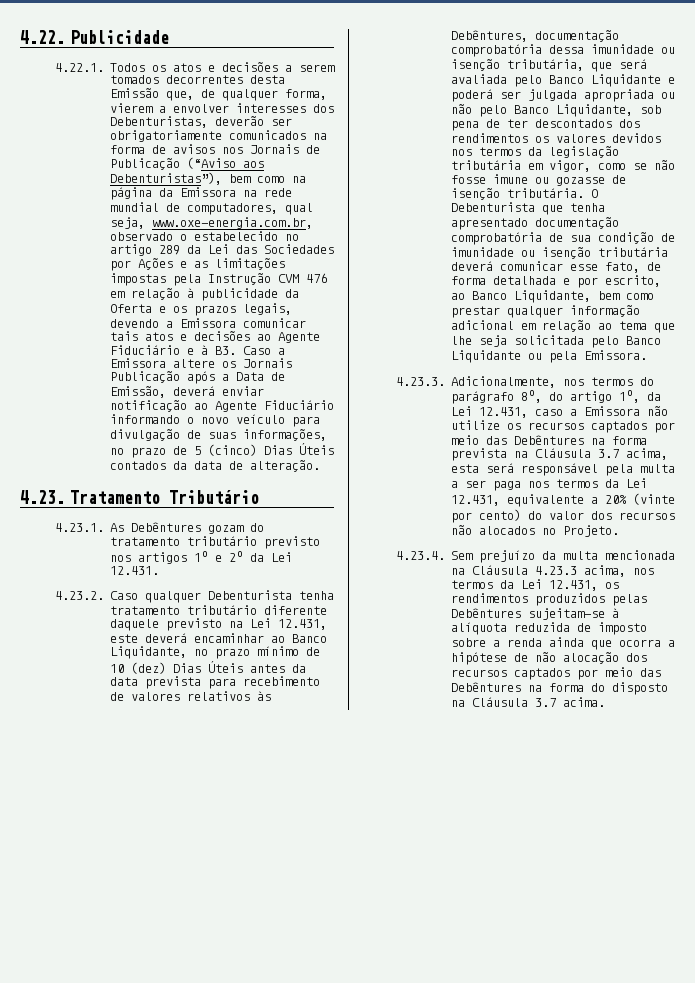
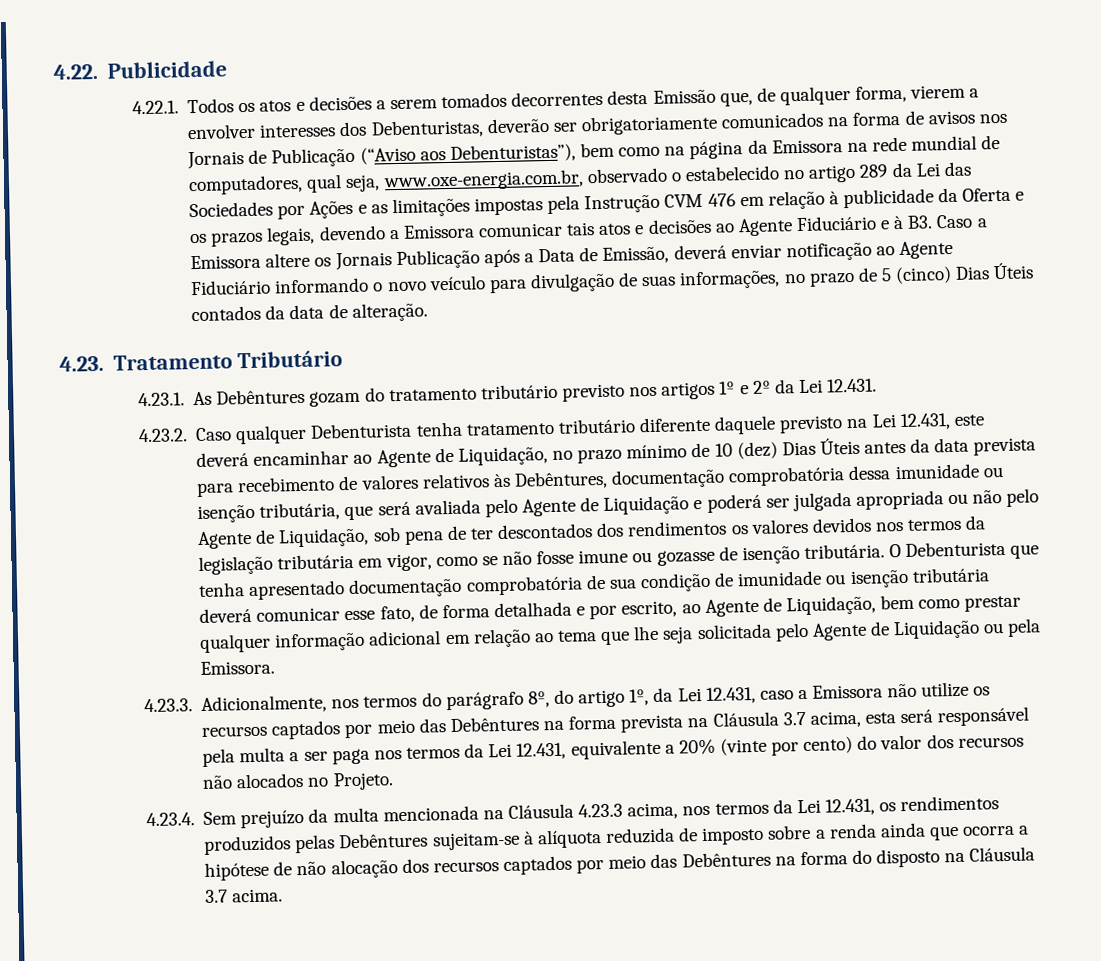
- 4.23.2. Caso qualquer Debenturista tenha tratamento tributário diferente daquele previsto na Lei 12.431, este deverá encaminhar ao Banco Liquidante, no prazo mínimo de 10 (dez) Dias Úteis antes da data prevista para recebimento de valores relativos às Debêntures, documentação comprobatória dessa imunidade ou isenção tributária, que será avaliada pelo Banco Liquidante e poderá ser julgada apropriada ou não pelo Banco Liquidante, sob pena de ter descontados dos rendimentos os valores devidos nos termos da legislação tributária em vigor, como se não fosse imune ou gozasse de isenção tributária.
+ 4.23.2. Caso qualquer Debenturista tenha tratamento tributário diferente daquele previsto na Lei 12.431, este deverá encaminhar ao Agente de Liquidação, no prazo mínimo de 10 (dez) Dias Úteis antes da data prevista para recebimento de valores relativos às Debêntures, documentação comprobatória dessa imunidade ou isenção tributária, que será avaliada pelo Agente de Liquidação e poderá ser julgada apropriada ou não pelo Agente de Liquidação, sob pena de ter descontados dos rendimentos os valores devidos nos termos da legislação tributária em vigor, como se não fosse imune ou gozasse de isenção tributária.
- O Debenturista que tenha apresentado documentação comprobatória de sua condição de imunidade ou isenção tributária deverá comunicar esse fato, de forma detalhada e por escrito, ao Banco Liquidante, bem como prestar qualquer informação adicional em relação ao tema que lhe seja solicitada pelo Banco Liquidante ou pela Emissora.
+ O Debenturista que tenha apresentado documentação comprobatória de sua condição de imunidade ou isenção tributária deverá comunicar esse fato, de forma detalhada e por escrito, ao Agente de Liquidação, bem como prestar qualquer informação adicional em relação ao tema que lhe seja solicitada pelo Agente de Liquidação ou pela Emissora.

